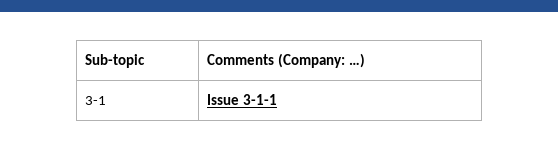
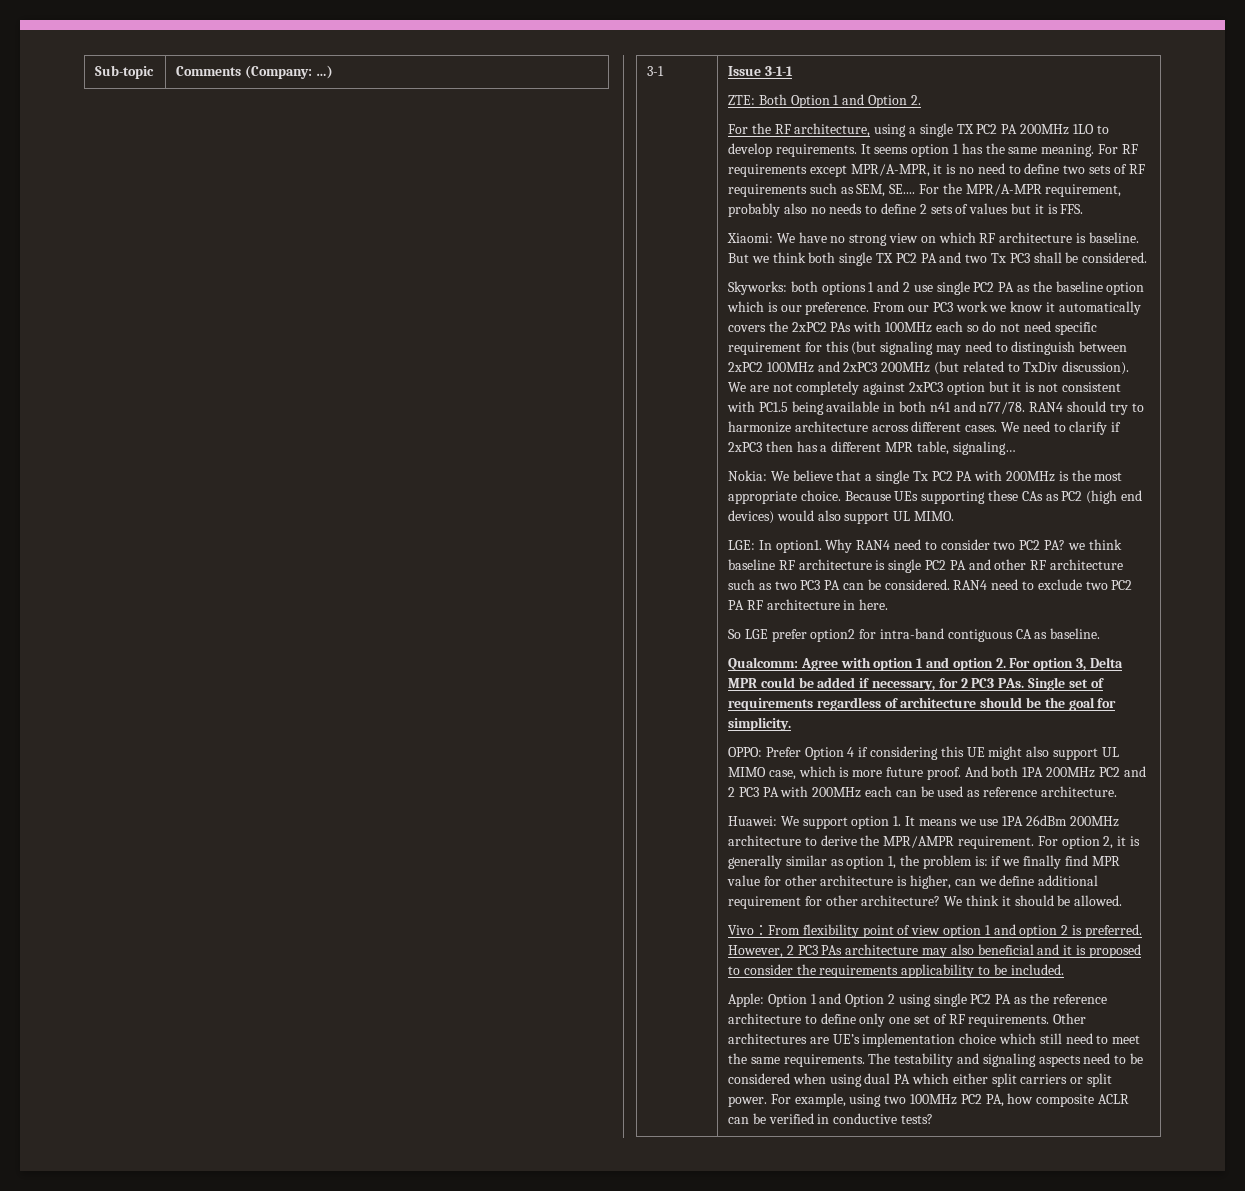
+ ZTE: Both Option 1 and Option 2.
+ For the RF architecture, using a single TX PC2 PA 200MHz 1LO to develop requirements. It seems option 1 has the same meaning. For RF requirements except MPR/A-MPR, it is no need to define two sets of RF requirements such as SEM, SE.... For the MPR/A-MPR requirement, probably also no needs to define 2 sets of values but it is FFS.
+ Xiaomi: We have no strong view on which RF architecture is baseline. But we think both single TX PC2 PA and two Tx PC3 shall be considered.
+ Skyworks: both options 1 and 2 use single PC2 PA as the baseline option which is our preference. From our PC3 work we know it automatically covers the 2xPC2 PAs with 100MHz each so do not need specific requirement for this (but signaling may need to distinguish between 2xPC2 100MHz and 2xPC3 200MHz (but related to TxDiv discussion). We are not completely against 2xPC3 option but it is not consistent with PC1.5 being available in both n41 and n77/78. RAN4 should try to harmonize architecture across different cases. We need to clarify if 2xPC3 then has a different MPR table, signaling…
+ Nokia: We believe that a single Tx PC2 PA with 200MHz is the most appropriate choice. Because UEs supporting these CAs as PC2 (high end devices) would also support UL MIMO.
+ LGE: In option1. Why RAN4 need to consider two PC2 PA? we think baseline RF architecture is single PC2 PA and other RF architecture such as two PC3 PA can be considered. RAN4 need to exclude two PC2 PA RF architecture in here.
+ So LGE prefer option2 for intra-band contiguous CA as baseline.
+ Qualcomm: Agree with option 1 and option 2. For option 3, Delta MPR could be added if necessary, for 2 PC3 PAs. Single set of requirements regardless of architecture should be the goal for simplicity.
+ OPPO: Prefer Option 4 if considering this UE might also support UL MIMO case, which is more future proof. And both 1PA 200MHz PC2 and 2 PC3 PA with 200MHz each can be used as reference architecture.
+ Huawei: We support option 1. It means we use 1PA 26dBm 200MHz architecture to derive the MPR/AMPR requirement. For option 2, it is generally similar as option 1, the problem is: if we finally find MPR value for other architecture is higher, can we define additional requirement for other architecture? We think it should be allowed.
+ Vivo：From flexibility point of view option 1 and option 2 is preferred. However, 2 PC3 PAs architecture may also beneficial and it is proposed to consider the requirements applicability to be included.
+ Apple: Option 1 and Option 2 using single PC2 PA as the reference architecture to define only one set of RF requirements. Other architectures are UE’s implementation choice which still need to meet the same requirements. The testability and signaling aspects need to be considered when using dual PA which either split carriers or split power. For example, using two 100MHz PC2 PA, how composite ACLR can be verified in conductive tests?

